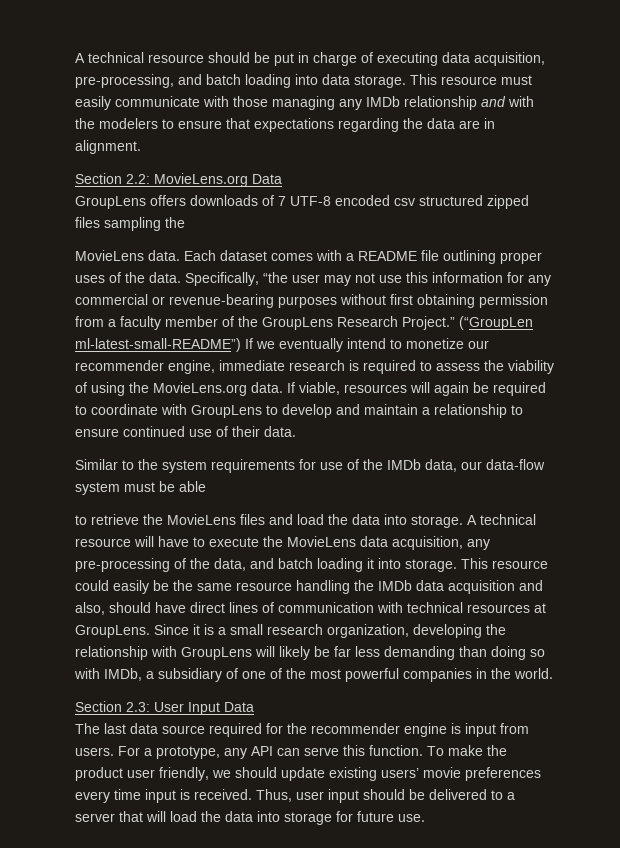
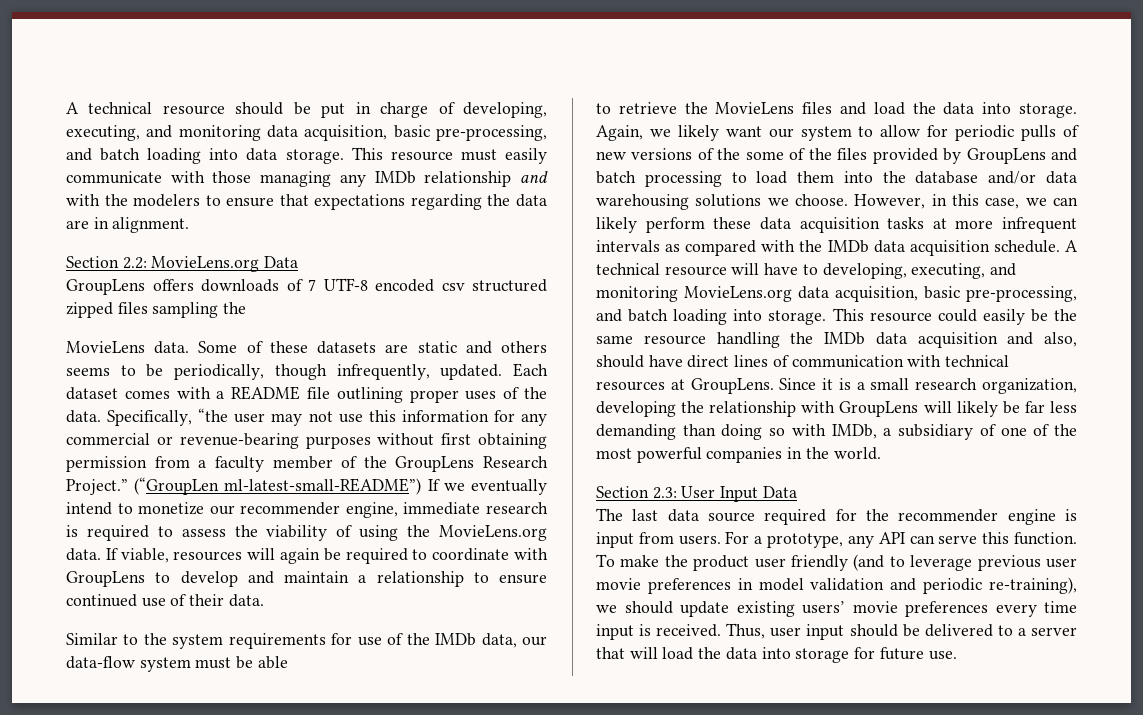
- A technical resource should be put in charge of executing data acquisition, pre-processing, and batch loading into data storage.
+ A technical resource should be put in charge of developing, executing, and monitoring data acquisition, basic pre-processing, and batch loading into data storage.
+ Some of these datasets are static and others seems to be periodically, though infrequently, updated.
+ Again, we likely want our system to allow for periodic pulls of new versions of the some of the files provided by GroupLens and batch processing to load them into the database and/or data warehousing solutions we choose. However, in this case, we can likely perform these data acquisition tasks at more infrequent intervals as compared with the IMDb data acquisition schedule.
- A technical resource will have to execute the MovieLens data acquisition, any pre-processing of the data, and batch loading it into storage.
+ A technical resource will have to developing, executing, and monitoring MovieLens.org data acquisition, basic pre-processing, and batch loading into storage.
- To make the product user friendly, we should update existing users’ movie preferences every time input is received.
+ To make the product user friendly (and to leverage previous user movie preferences in model validation and periodic re-training), we should update existing users’ movie preferences every time input is received.

